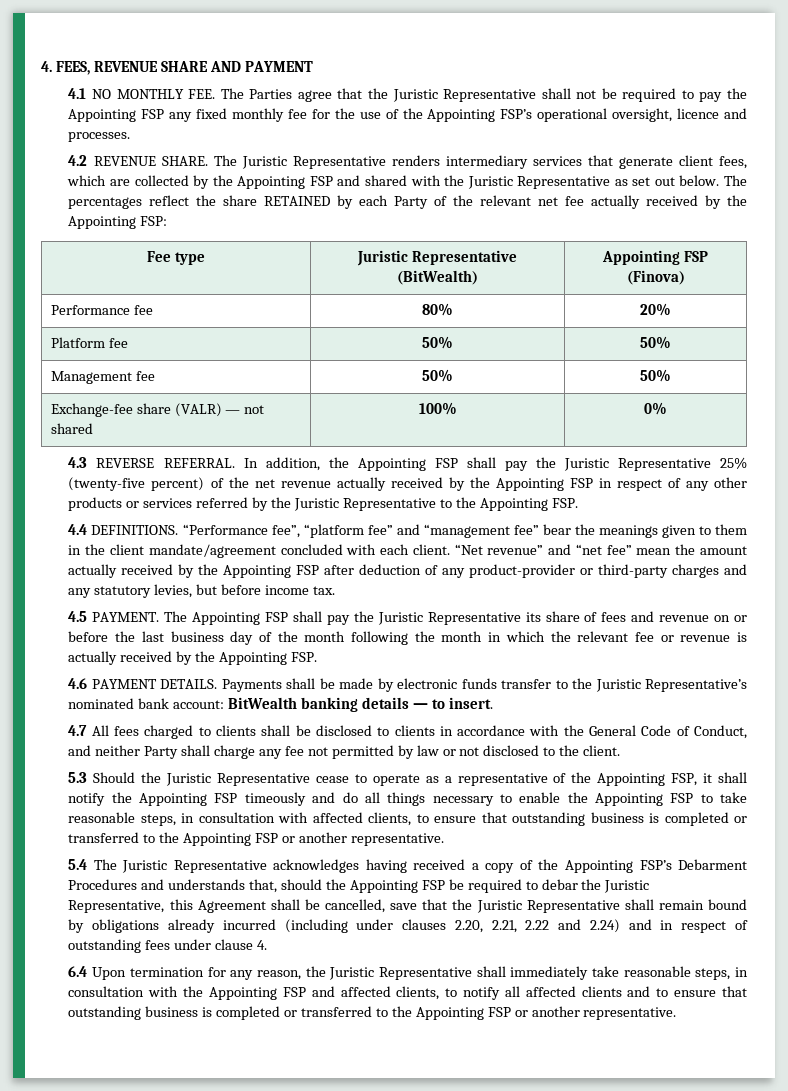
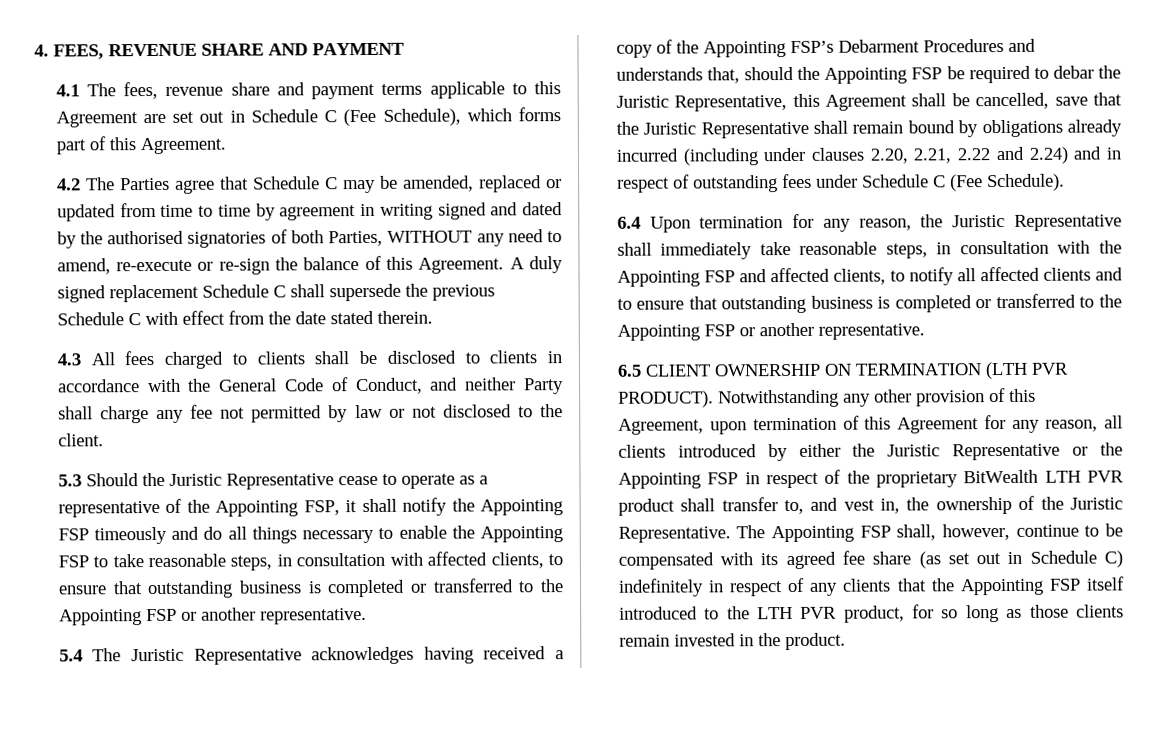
- 4.1 NO MONTHLY FEE. The Parties agree that the Juristic Representative shall not be required to pay the Appointing FSP any fixed monthly fee for the use of the Appointing FSP’s operational oversight, licence and processes.
- 4.2 REVENUE SHARE. The Juristic Representative renders intermediary services that generate client fees, which are collected by the Appointing FSP and shared with the Juristic Representative as set out below. The percentages reflect the share RETAINED by each Party of the relevant net fee actually received by the Appointing FSP:
- Fee type | Juristic Representative (BitWealth) | Appointing FSP (Finova)
- Performance fee | 80% | 20%
- Platform fee | 50% | 50%
- Management fee | 50% | 50%
- Exchange-fee share (VALR) — not shared | 100% | 0%
- 4.3 REVERSE REFERRAL. In addition, the Appointing FSP shall pay the Juristic Representative 25% (twenty-five percent) of the net revenue actually received by the Appointing FSP in respect of any other products or services referred by the Juristic Representative to the Appointing FSP.
- 4.4 DEFINITIONS. “Performance fee”, “platform fee” and “management fee” bear the meanings given to them in the client mandate/agreement concluded with each client. “Net revenue” and “net fee” mean the amount actually received by the Appointing FSP after deduction of any product-provider or third-party charges and any statutory levies, but before income tax.
- 4.5 PAYMENT. The Appointing FSP shall pay the Juristic Representative its share of fees and revenue on or before the last business day of the month following the month in which the relevant fee or revenue is actually received by the Appointing FSP.
- 4.6 PAYMENT DETAILS. Payments shall be made by electronic funds transfer to the Juristic Representative’s nominated bank account: BitWealth banking details — to insert.
- 4.7 All fees charged to clients shall be disclosed to clients in accordance with the General Code of Conduct, and neither Party shall charge any fee not permitted by law or not disclosed to the client.
+ 4.1 The fees, revenue share and payment terms applicable to this Agreement are set out in Schedule C (Fee Schedule), which forms part of this Agreement.
+ 4.2 The Parties agree that Schedule C may be amended, replaced or updated from time to time by agreement in writing signed and dated by the authorised signatories of both Parties, WITHOUT any need to amend, re-execute or re-sign the balance of this Agreement. A duly signed replacement Schedule C shall supersede the previous Schedule C with effect from the date stated therein.
+ 4.3 All fees charged to clients shall be disclosed to clients in accordance with the General Code of Conduct, and neither Party shall charge any fee not permitted by law or not disclosed to the client.
- 5.4 The Juristic Representative acknowledges having received a copy of the Appointing FSP’s Debarment Procedures and understands that, should the Appointing FSP be required to debar the Juristic Representative, this Agreement shall be cancelled, save that the Juristic Representative shall remain bound by obligations already incurred (including under clauses 2.20, 2.21, 2.22 and 2.24) and in respect of outstanding fees under clause 4.
+ 5.4 The Juristic Representative acknowledges having received a copy of the Appointing FSP’s Debarment Procedures and understands that, should the Appointing FSP be required to debar the Juristic Representative, this Agreement shall be cancelled, save that the Juristic Representative shall remain bound by obligations already incurred (including under clauses 2.20, 2.21, 2.22 and 2.24) and in respect of outstanding fees under Schedule C (Fee Schedule).
+ 6.5 CLIENT OWNERSHIP ON TERMINATION (LTH PVR PRODUCT). Notwithstanding any other provision of this Agreement, upon termination of this Agreement for any reason, all clients introduced by either the Juristic Representative or the Appointing FSP in respect of the proprietary BitWealth LTH PVR product shall transfer to, and vest in, the ownership of the Juristic Representative. The Appointing FSP shall, however, continue to be compensated with its agreed fee share (as set out in Schedule C) indefinitely in respect of any clients that the Appointing FSP itself introduced to the LTH PVR product, for so long as those clients remain invested in the product.

